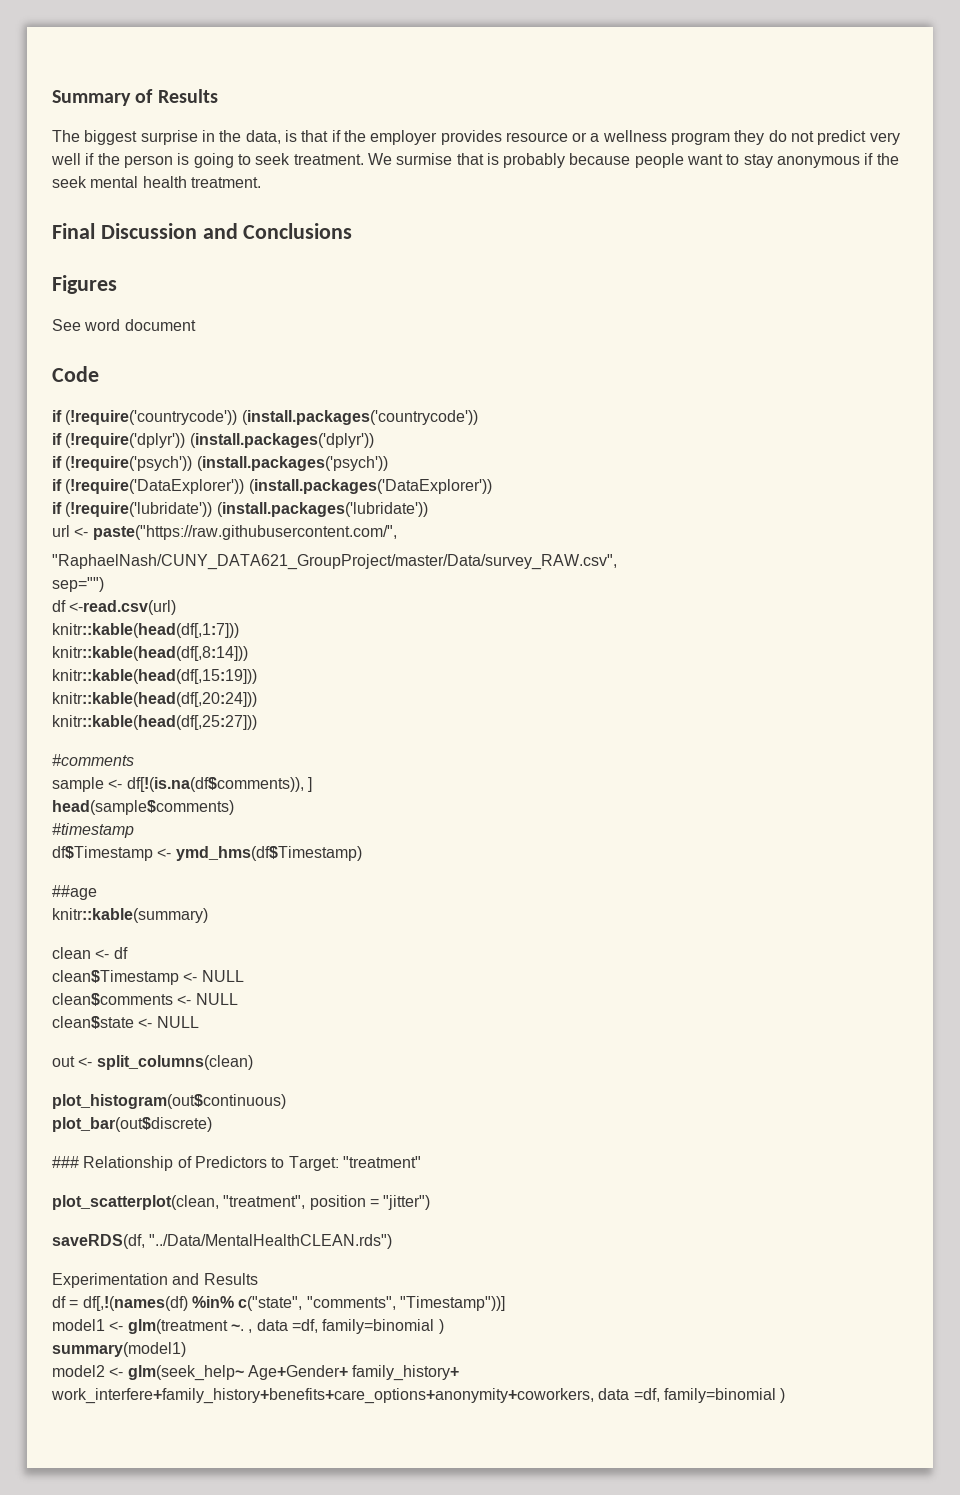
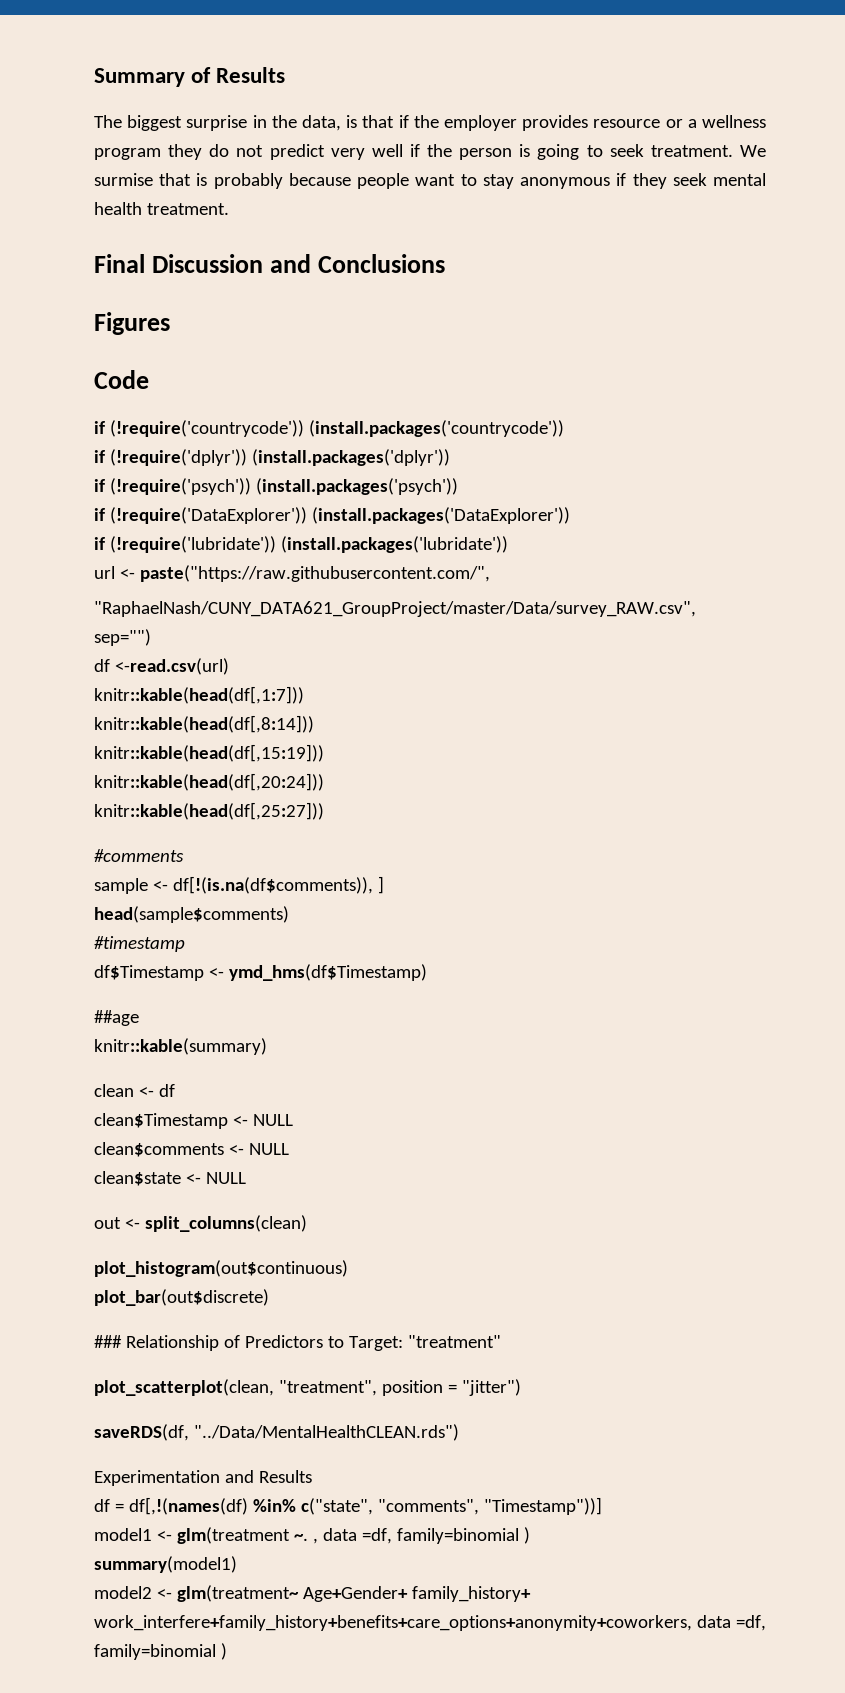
- We surmise that is probably because people want to stay anonymous if the seek mental health treatment.
+ We surmise that is probably because people want to stay anonymous if they seek mental health treatment.
- See word document
- model2 <- glm(seek_help~ Age+Gender+ family_history+ work_interfere+family_history+benefits+care_options+anonymity+coworkers, data =df, family=binomial )
+ model2 <- glm(treatment~ Age+Gender+ family_history+ work_interfere+family_history+benefits+care_options+anonymity+coworkers, data =df, family=binomial )

